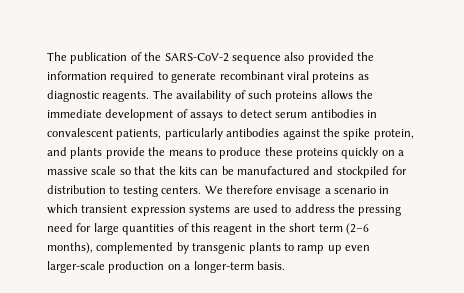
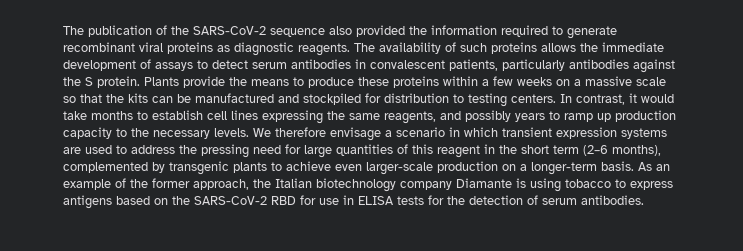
- The availability of such proteins allows the immediate development of assays to detect serum antibodies in convalescent patients, particularly antibodies against the spike protein, and plants provide the means to produce these proteins quickly on a massive scale so that the kits can be manufactured and stockpiled for distribution to testing centers.
+ The availability of such proteins allows the immediate development of assays to detect serum antibodies in convalescent patients, particularly antibodies against the S protein. Plants provide the means to produce these proteins within a few weeks on a massive scale so that the kits can be manufactured and stockpiled for distribution to testing centers.
+ In contrast, it would take months to establish cell lines expressing the same reagents, and possibly years to ramp up production capacity to the necessary levels.
- We therefore envisage a scenario in which transient expression systems are used to address the pressing need for large quantities of this reagent in the short term (2–6 months), complemented by transgenic plants to ramp up even larger-scale production on a longer-term basis.
+ We therefore envisage a scenario in which transient expression systems are used to address the pressing need for large quantities of this reagent in the short term (2–6 months), complemented by transgenic plants to achieve even larger-scale production on a longer-term basis.
+ As an example of the former approach, the Italian biotechnology company Diamante is using tobacco to express antigens based on the SARS-CoV-2 RBD for use in ELISA tests for the detection of serum antibodies.

